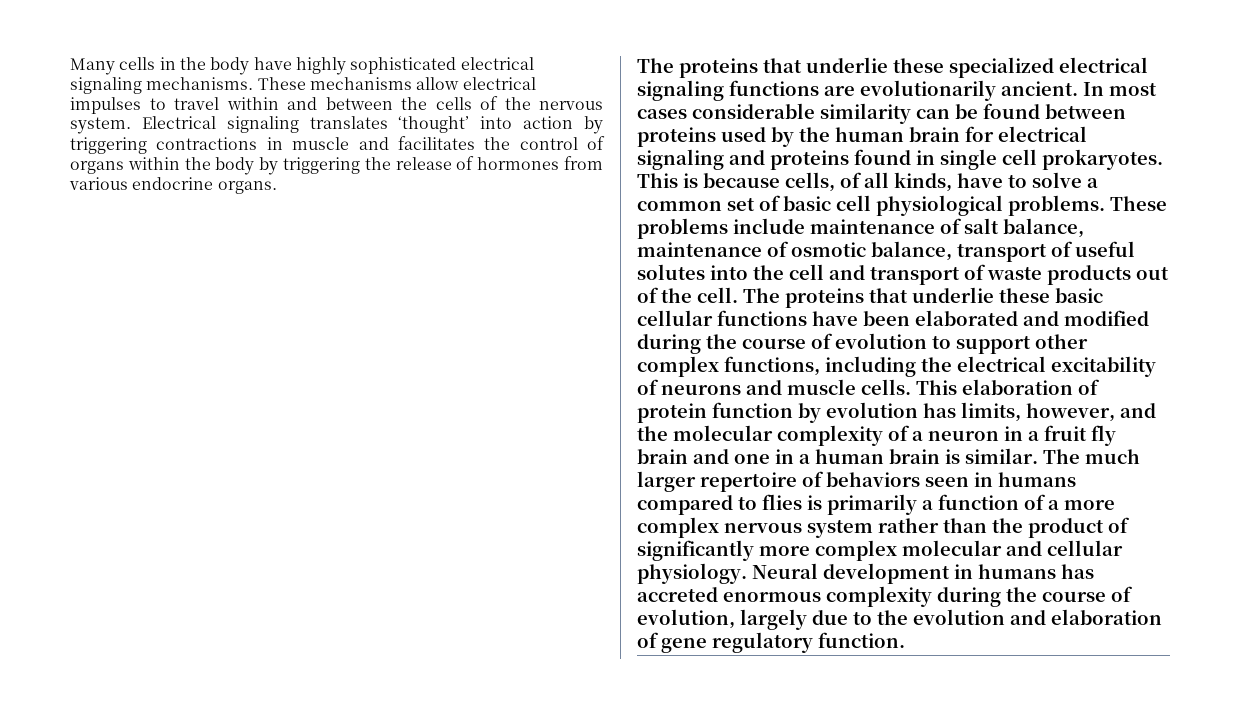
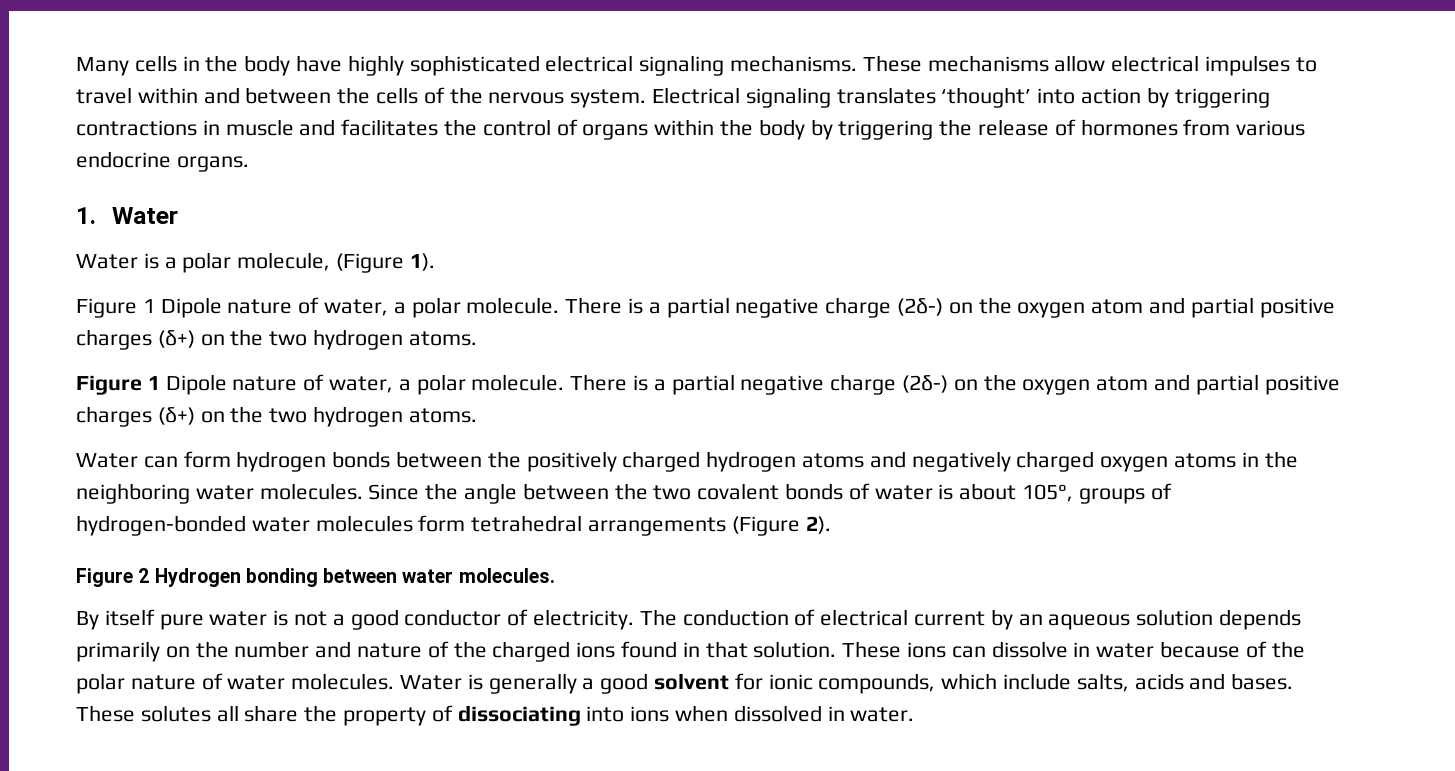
- The proteins that underlie these specialized electrical signaling functions are evolutionarily ancient. In most cases considerable similarity can be found between proteins used by the human brain for electrical signaling and proteins found in single cell prokaryotes. This is because cells, of all kinds, have to solve a common set of basic cell physiological problems. These problems include maintenance of salt balance, maintenance of osmotic balance, transport of useful solutes into the cell and transport of waste products out of the cell. The proteins that underlie these basic cellular functions have been elaborated and modified during the course of evolution to support other complex functions, including the electrical excitability of neurons and muscle cells. This elaboration of protein function by evolution has limits, however, and the molecular complexity of a neuron in a fruit fly brain and one in a human brain is similar. The much larger repertoire of behaviors seen in humans compared to flies is primarily a function of a more complex nervous system rather than the product of significantly more complex molecular and cellular physiology. Neural development in humans has accreted enormous complexity during the course of evolution, largely due to the evolution and elaboration of gene regulatory function.
+ 1. Water
+ Water is a polar molecule, (Figure 1).
+ Figure 1 Dipole nature of water, a polar molecule. There is a partial negative charge (2δ-) on the oxygen atom and partial positive charges (δ+) on the two hydrogen atoms.
+ Figure 1 Dipole nature of water, a polar molecule. There is a partial negative charge (2δ-) on the oxygen atom and partial positive charges (δ+) on the two hydrogen atoms.
+ Water can form hydrogen bonds between the positively charged hydrogen atoms and negatively charged oxygen atoms in the neighboring water molecules. Since the angle between the two covalent bonds of water is about 105°, groups of hydrogen-bonded water molecules form tetrahedral arrangements (Figure 2).
+ Figure 2 Hydrogen bonding between water molecules.
+ By itself pure water is not a good conductor of electricity. The conduction of electrical current by an aqueous solution depends primarily on the number and nature of the charged ions found in that solution. These ions can dissolve in water because of the polar nature of water molecules. Water is generally a good solvent for ionic compounds, which include salts, acids and bases. These solutes all share the property of dissociating into ions when dissolved in water.

